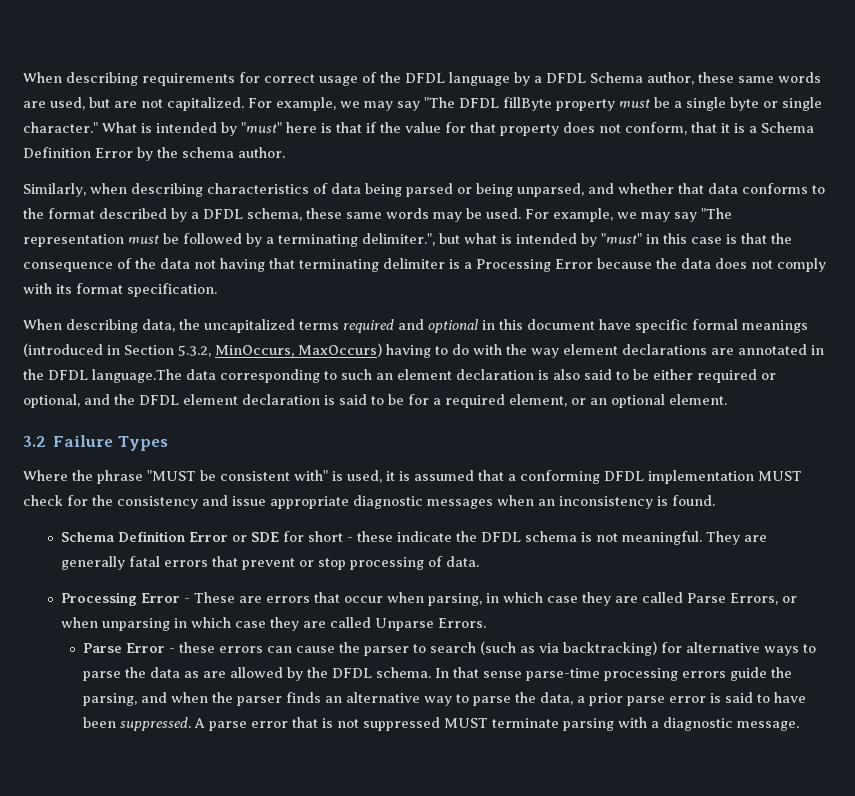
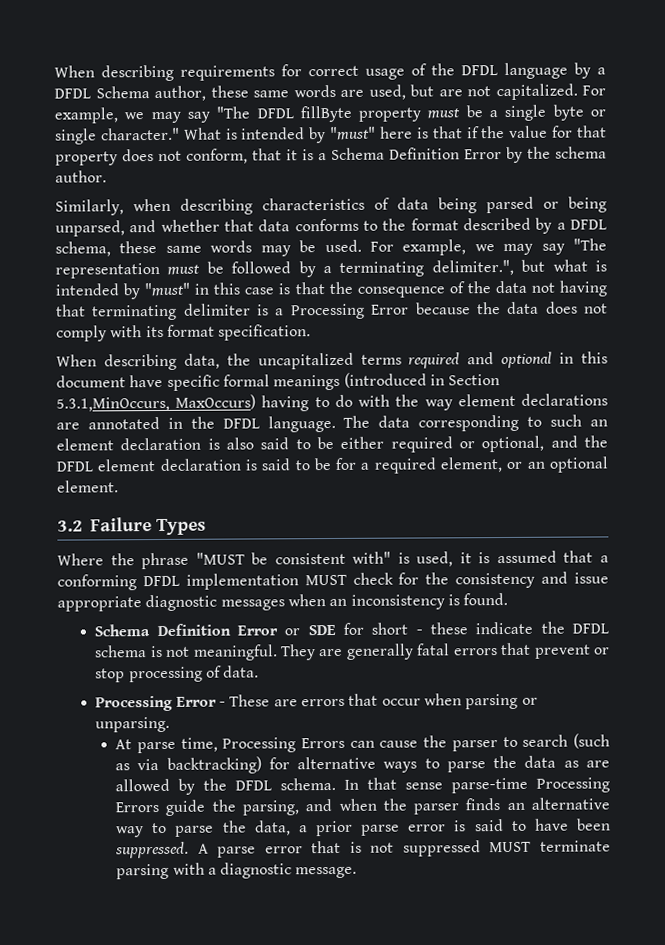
- When describing data, the uncapitalized terms required and optional in this document have specific formal meanings (introduced in Section 5.3.2, MinOccurs, MaxOccurs) having to do with the way element declarations are annotated in the DFDL language.The data corresponding to such an element declaration is also said to be either required or optional, and the DFDL element declaration is said to be for a required element, or an optional element.
+ When describing data, the uncapitalized terms required and optional in this document have specific formal meanings (introduced in Section 5.3.1,MinOccurs, MaxOccurs) having to do with the way element declarations are annotated in the DFDL language. The data corresponding to such an element declaration is also said to be either required or optional, and the DFDL element declaration is said to be for a required element, or an optional element.
- Processing Error - These are errors that occur when parsing, in which case they are called Parse Errors, or when unparsing in which case they are called Unparse Errors.
- Parse Error - these errors can cause the parser to search (such as via backtracking) for alternative ways to parse the data as are allowed by the DFDL schema.
+ Processing Error - These are errors that occur when parsing or unparsing.
+ At parse time, Processing Errors can cause the parser to search (such as via backtracking) for alternative ways to parse the data as are allowed by the DFDL schema.
- In that sense parse-time processing errors guide the parsing, and when the parser finds an alternative way to parse the data, a prior parse error is said to have been suppressed.
+ In that sense parse-time Processing Errors guide the parsing, and when the parser finds an alternative way to parse the data, a prior parse error is said to have been suppressed.

